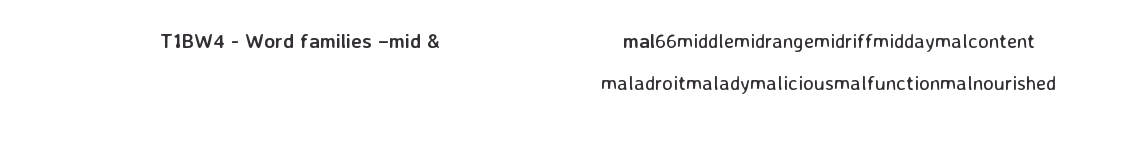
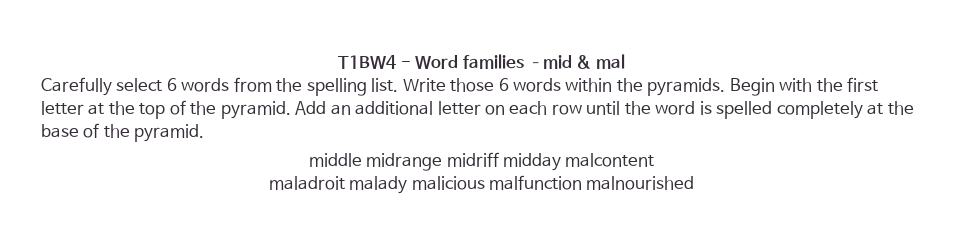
- T1BW4 - Word families –mid & mal66middlemidrangemidriffmiddaymalcontent
- maladroitmaladymaliciousmalfunctionmalnourished
+ T1BW4 - Word families –mid & mal
+ Carefully select 6 words from the spelling list. Write those 6 words within the pyramids. Begin with the first letter at the top of the pyramid. Add an additional letter on each row until the word is spelled completely at the base of the pyramid.
+ middle midrange midriff midday malcontent
+ maladroit malady malicious malfunction malnourished

